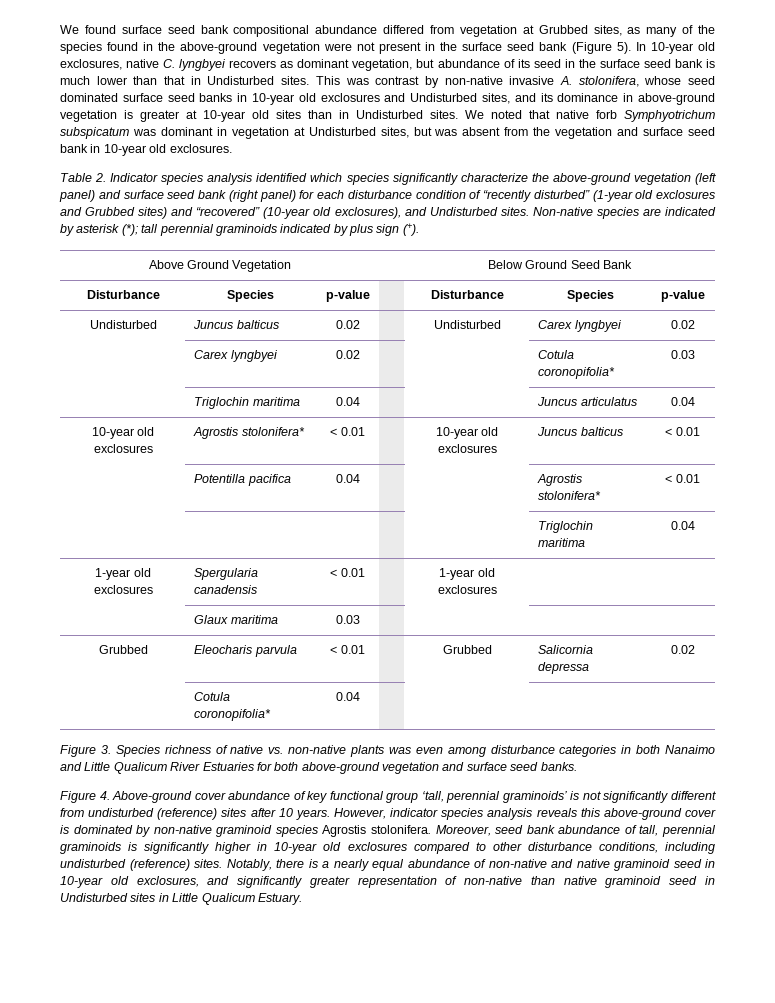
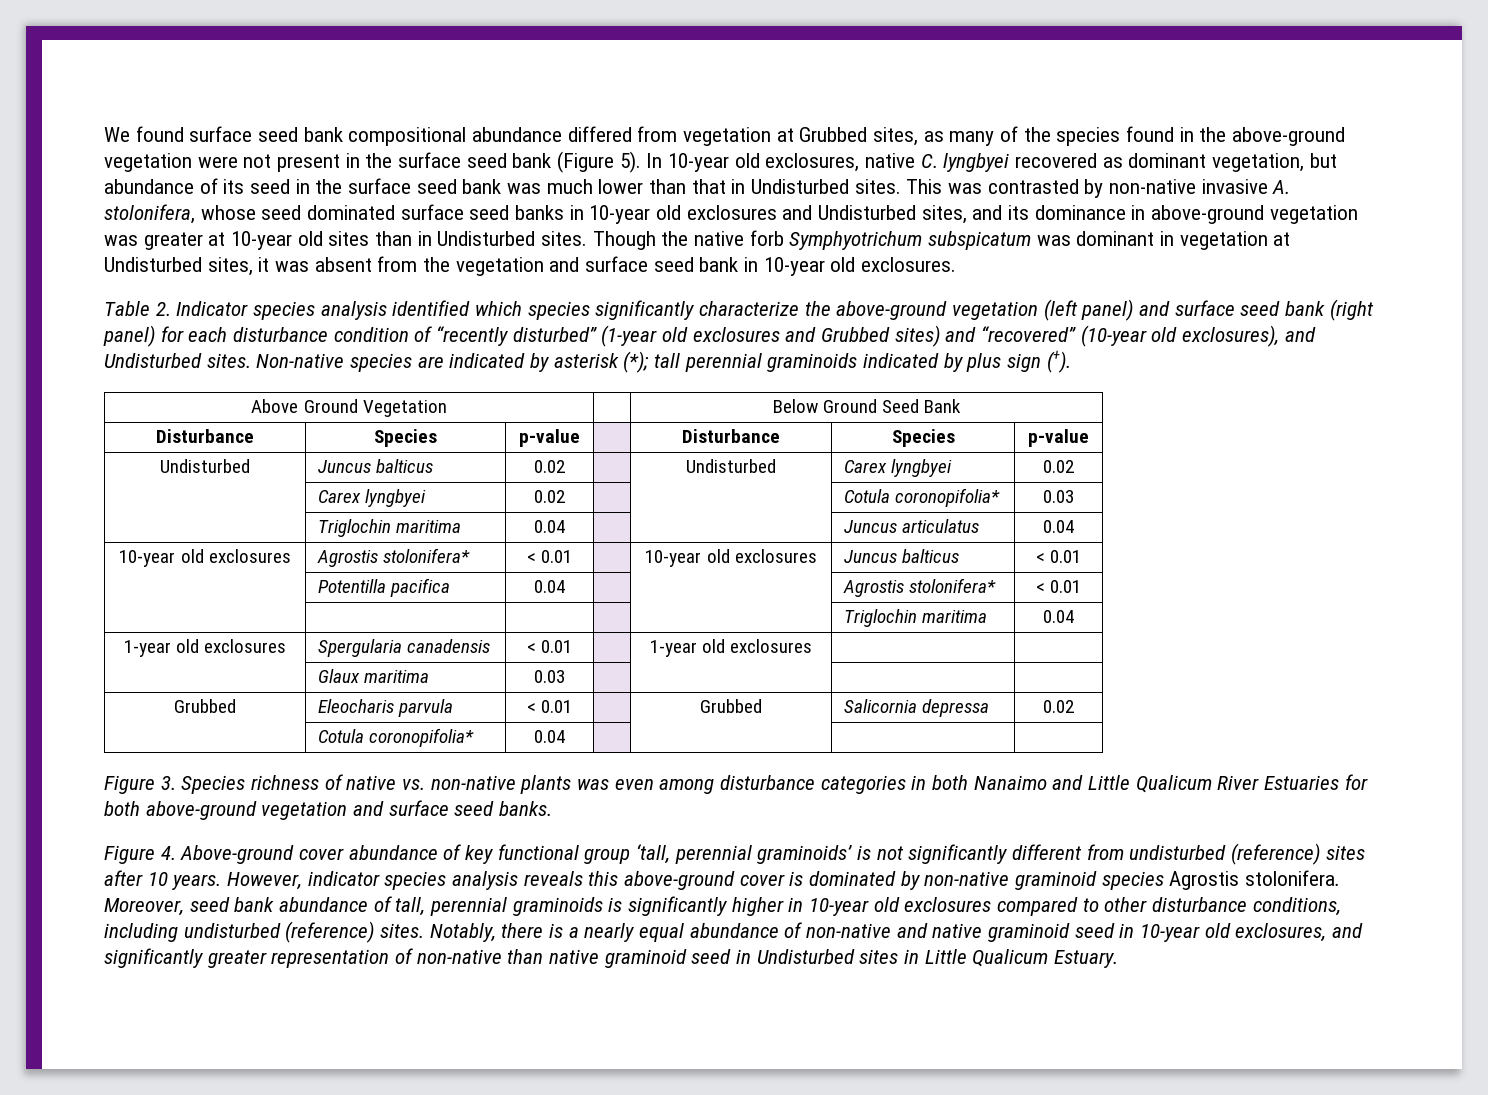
- In 10-year old exclosures, native C. lyngbyei recovers as dominant vegetation, but abundance of its seed in the surface seed bank is much lower than that in Undisturbed sites.
+ In 10-year old exclosures, native C. lyngbyei recovered as dominant vegetation, but abundance of its seed in the surface seed bank was much lower than that in Undisturbed sites.
- This was contrast by non-native invasive A. stolonifera, whose seed dominated surface seed banks in 10-year old exclosures and Undisturbed sites, and its dominance in above-ground vegetation is greater at 10-year old sites than in Undisturbed sites.
+ This was contrasted by non-native invasive A. stolonifera, whose seed dominated surface seed banks in 10-year old exclosures and Undisturbed sites, and its dominance in above-ground vegetation was greater at 10-year old sites than in Undisturbed sites.
- We noted that native forb Symphyotrichum subspicatum was dominant in vegetation at Undisturbed sites, but was absent from the vegetation and surface seed bank in 10-year old exclosures.
+ Though the native forb Symphyotrichum subspicatum was dominant in vegetation at Undisturbed sites, it was absent from the vegetation and surface seed bank in 10-year old exclosures.

